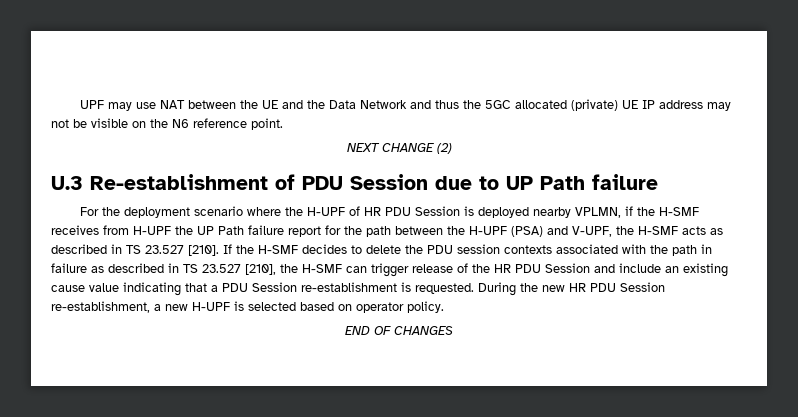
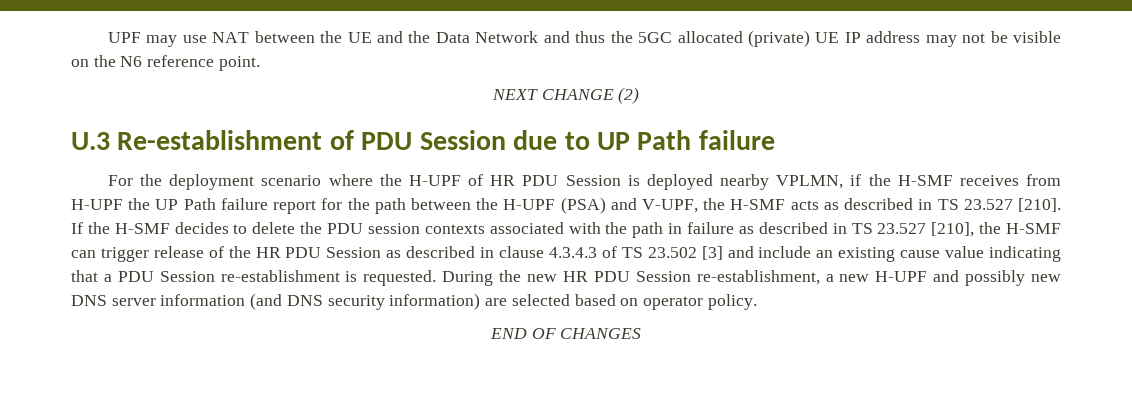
- If the H-SMF decides to delete the PDU session contexts associated with the path in failure as described in TS 23.527 [210], the H-SMF can trigger release of the HR PDU Session and include an existing cause value indicating that a PDU Session re-establishment is requested.
+ If the H-SMF decides to delete the PDU session contexts associated with the path in failure as described in TS 23.527 [210], the H-SMF can trigger release of the HR PDU Session as described in clause 4.3.4.3 of TS 23.502 [3] and include an existing cause value indicating that a PDU Session re-establishment is requested.
- During the new HR PDU Session re-establishment, a new H-UPF is selected based on operator policy.
+ During the new HR PDU Session re-establishment, a new H-UPF and possibly new DNS server information (and DNS security information) are selected based on operator policy.

